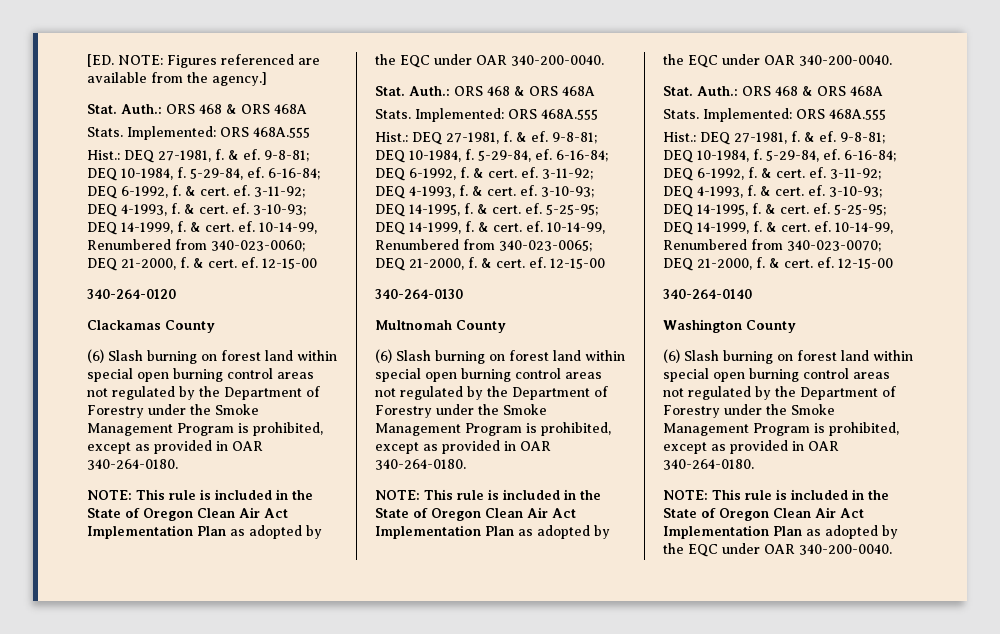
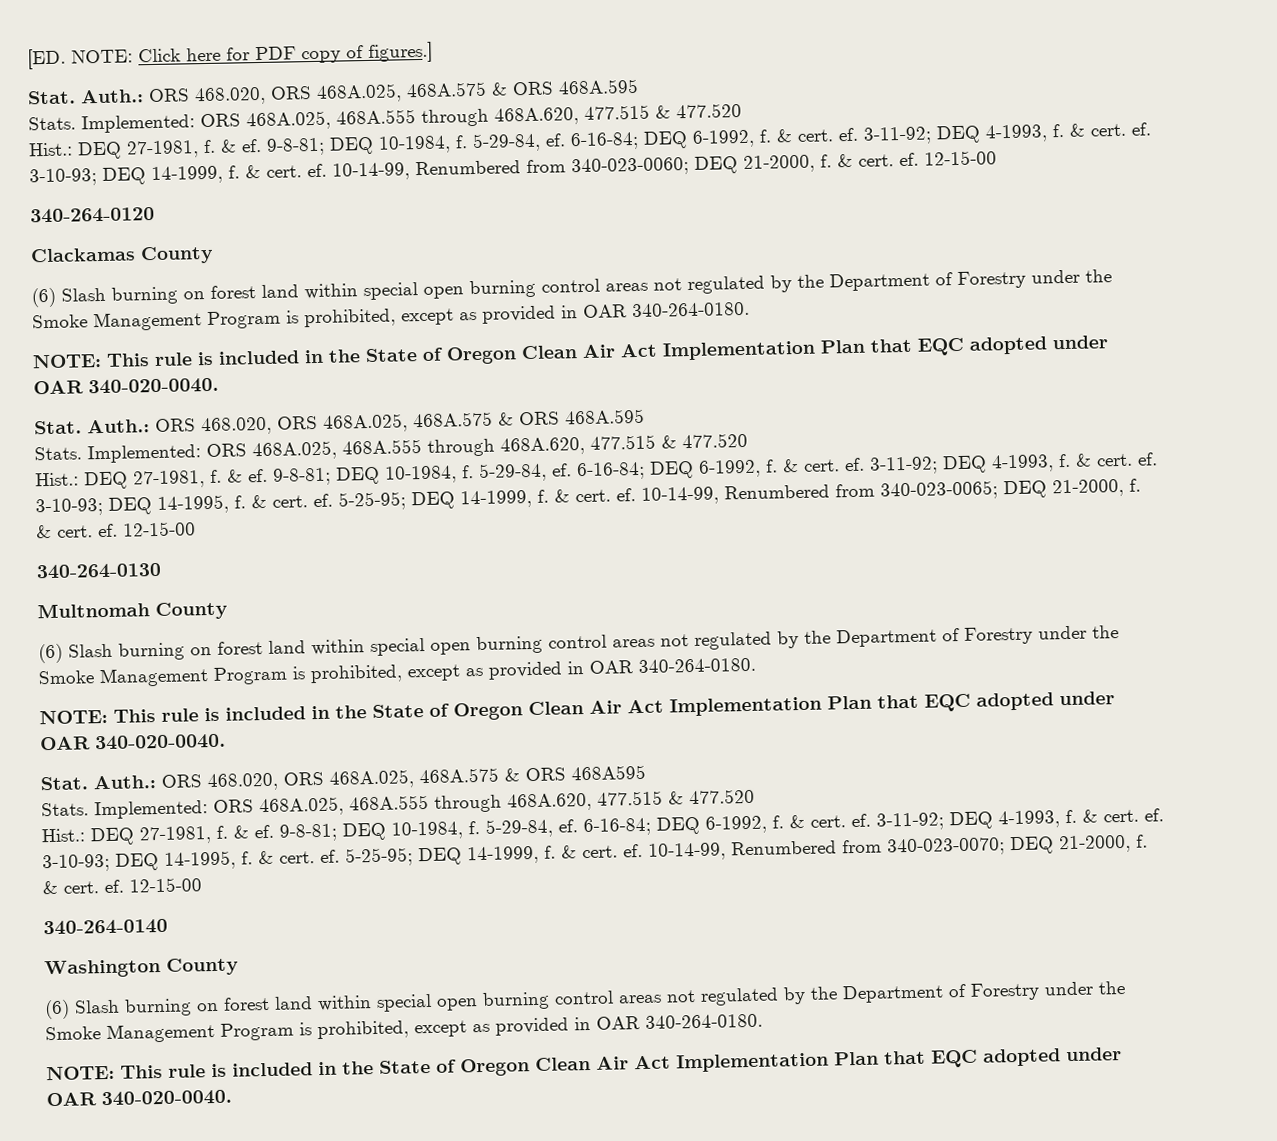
- [ED. NOTE: Figures referenced are available from the agency.]
- Stat. Auth.: ORS 468 & ORS 468A
- Stats. Implemented: ORS 468A.555
+ [ED. NOTE: Click here for PDF copy of figures.]
+ Stat. Auth.: ORS 468.020, ORS 468A.025, 468A.575 & ORS 468A.595
+ Stats. Implemented: ORS 468A.025, 468A.555 through 468A.620, 477.515 & 477.520
  Clackamas County
  (6) Slash burning on forest land within special open burning control areas not regulated by the Department of Forestry under the Smoke Management Program is prohibited, except as provided in OAR 340-264-0180.
- NOTE: This rule is included in the State of Oregon Clean Air Act Implementation Plan as adopted by the EQC under OAR 340-200-0040.
- Stat. Auth.: ORS 468 & ORS 468A
- Stats. Implemented: ORS 468A.555
+ NOTE: This rule is included in the State of Oregon Clean Air Act Implementation Plan that EQC adopted under OAR 340-020-0040.
+ Stat. Auth.: ORS 468.020, ORS 468A.025, 468A.575 & ORS 468A.595
+ Stats. Implemented: ORS 468A.025, 468A.555 through 468A.620, 477.515 & 477.520
  Multnomah County
  (6) Slash burning on forest land within special open burning control areas not regulated by the Department of Forestry under the Smoke Management Program is prohibited, except as provided in OAR 340-264-0180.
- NOTE: This rule is included in the State of Oregon Clean Air Act Implementation Plan as adopted by the EQC under OAR 340-200-0040.
- Stat. Auth.: ORS 468 & ORS 468A
- Stats. Implemented: ORS 468A.555
+ NOTE: This rule is included in the State of Oregon Clean Air Act Implementation Plan that EQC adopted under OAR 340-020-0040.
+ Stat. Auth.: ORS 468.020, ORS 468A.025, 468A.575 & ORS 468A595
+ Stats. Implemented: ORS 468A.025, 468A.555 through 468A.620, 477.515 & 477.520
  Washington County
  (6) Slash burning on forest land within special open burning control areas not regulated by the Department of Forestry under the Smoke Management Program is prohibited, except as provided in OAR 340-264-0180.
- NOTE: This rule is included in the State of Oregon Clean Air Act Implementation Plan as adopted by the EQC under OAR 340-200-0040.
+ NOTE: This rule is included in the State of Oregon Clean Air Act Implementation Plan that EQC adopted under OAR 340-020-0040.

